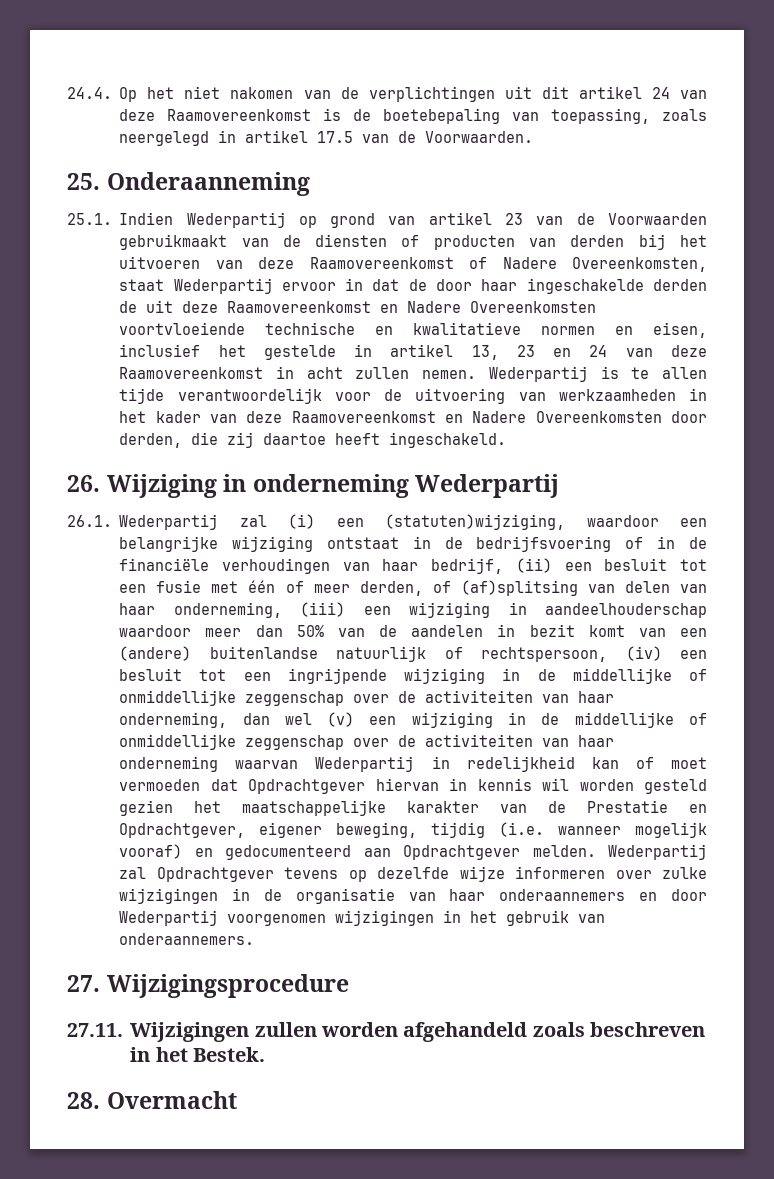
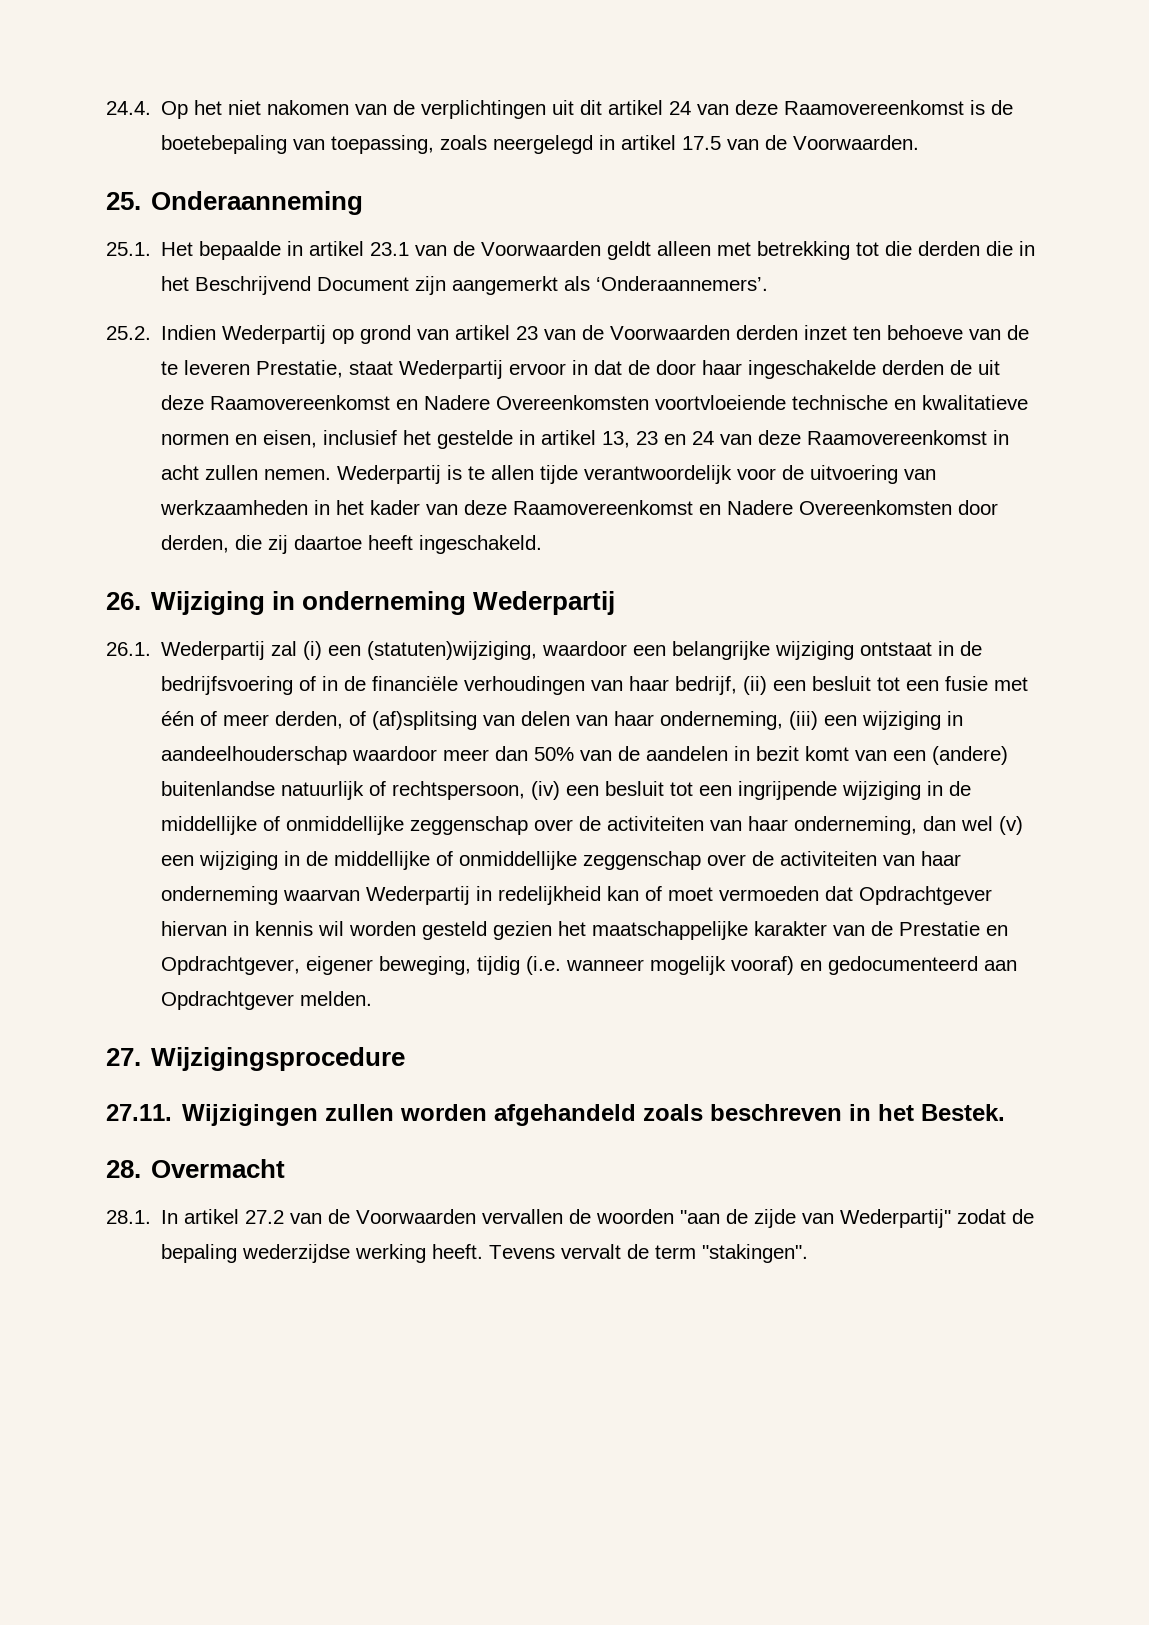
- 25.1. Indien Wederpartij op grond van artikel 23 van de Voorwaarden gebruikmaakt van de diensten of producten van derden bij het uitvoeren van deze Raamovereenkomst of Nadere Overeenkomsten, staat Wederpartij ervoor in dat de door haar ingeschakelde derden de uit deze Raamovereenkomst en Nadere Overeenkomsten voortvloeiende technische en kwalitatieve normen en eisen, inclusief het gestelde in artikel 13, 23 en 24 van deze Raamovereenkomst in acht zullen nemen.
+ 25.1. Het bepaalde in artikel 23.1 van de Voorwaarden geldt alleen met betrekking tot die derden die in het Beschrijvend Document zijn aangemerkt als ‘Onderaannemers’.
+ 25.2. Indien Wederpartij op grond van artikel 23 van de Voorwaarden derden inzet ten behoeve van de te leveren Prestatie, staat Wederpartij ervoor in dat de door haar ingeschakelde derden de uit deze Raamovereenkomst en Nadere Overeenkomsten voortvloeiende technische en kwalitatieve normen en eisen, inclusief het gestelde in artikel 13, 23 en 24 van deze Raamovereenkomst in acht zullen nemen.
- Wederpartij zal Opdrachtgever tevens op dezelfde wijze informeren over zulke wijzigingen in de organisatie van haar onderaannemers en door Wederpartij voorgenomen wijzigingen in het gebruik van onderaannemers.
+ 28.1. In artikel 27.2 van de Voorwaarden vervallen de woorden "aan de zijde van Wederpartij" zodat de bepaling wederzijdse werking heeft. Tevens vervalt de term "stakingen".

